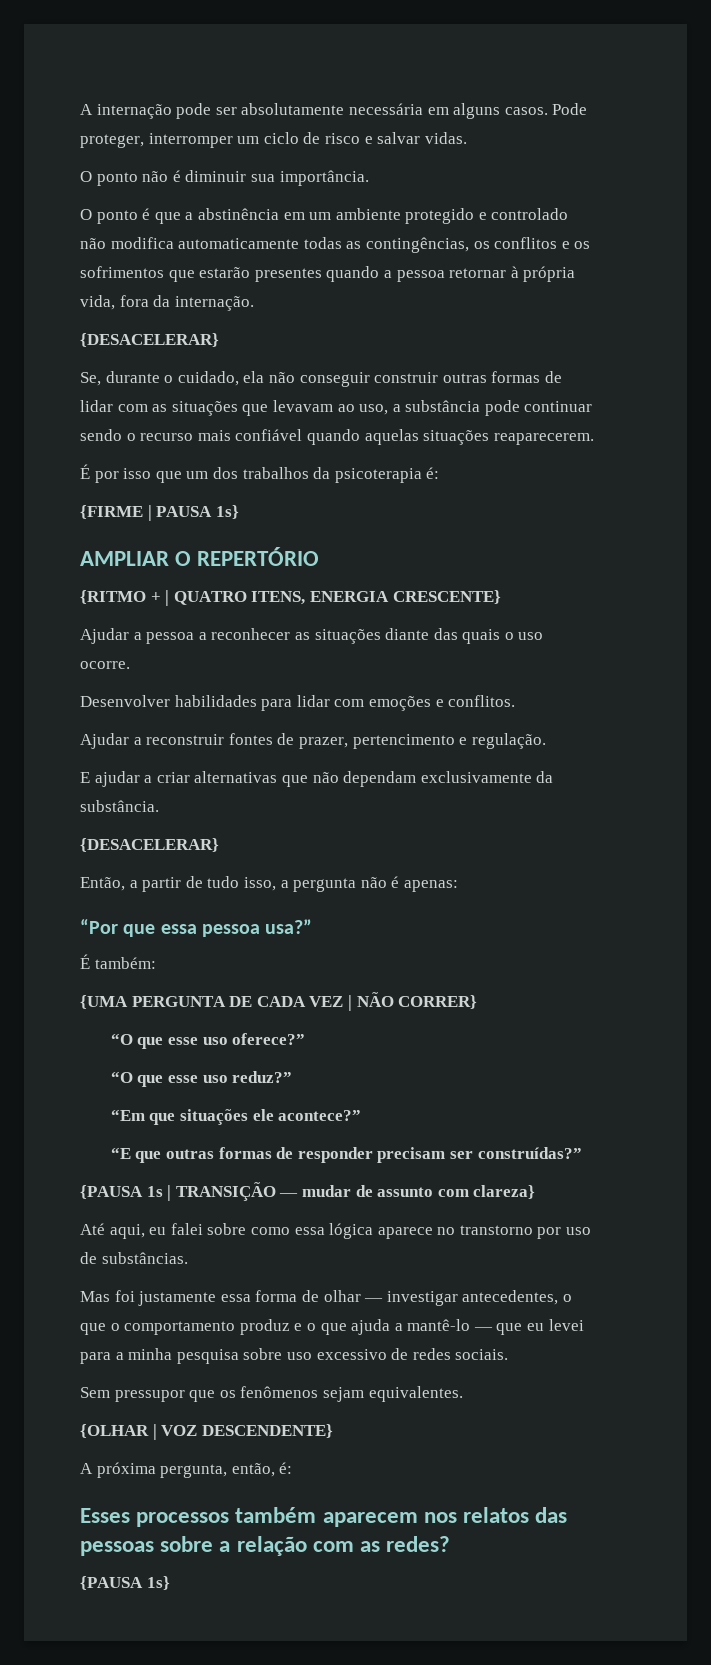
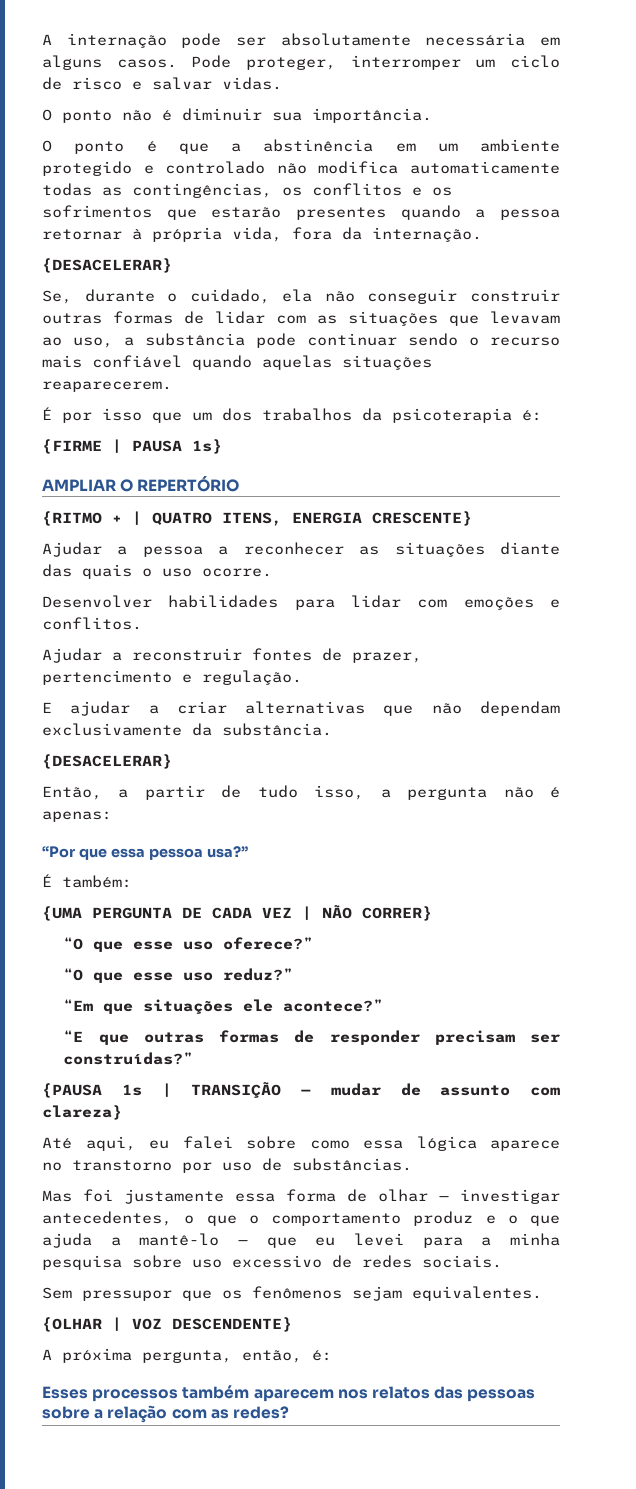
- {PAUSA 1s}

